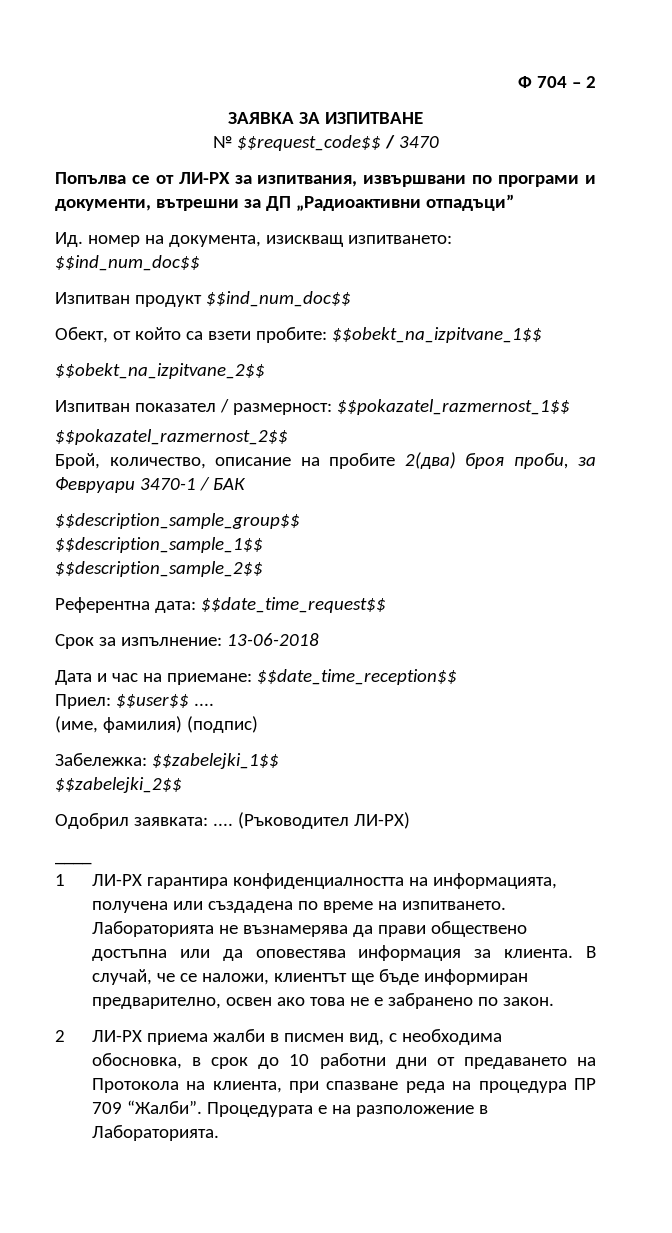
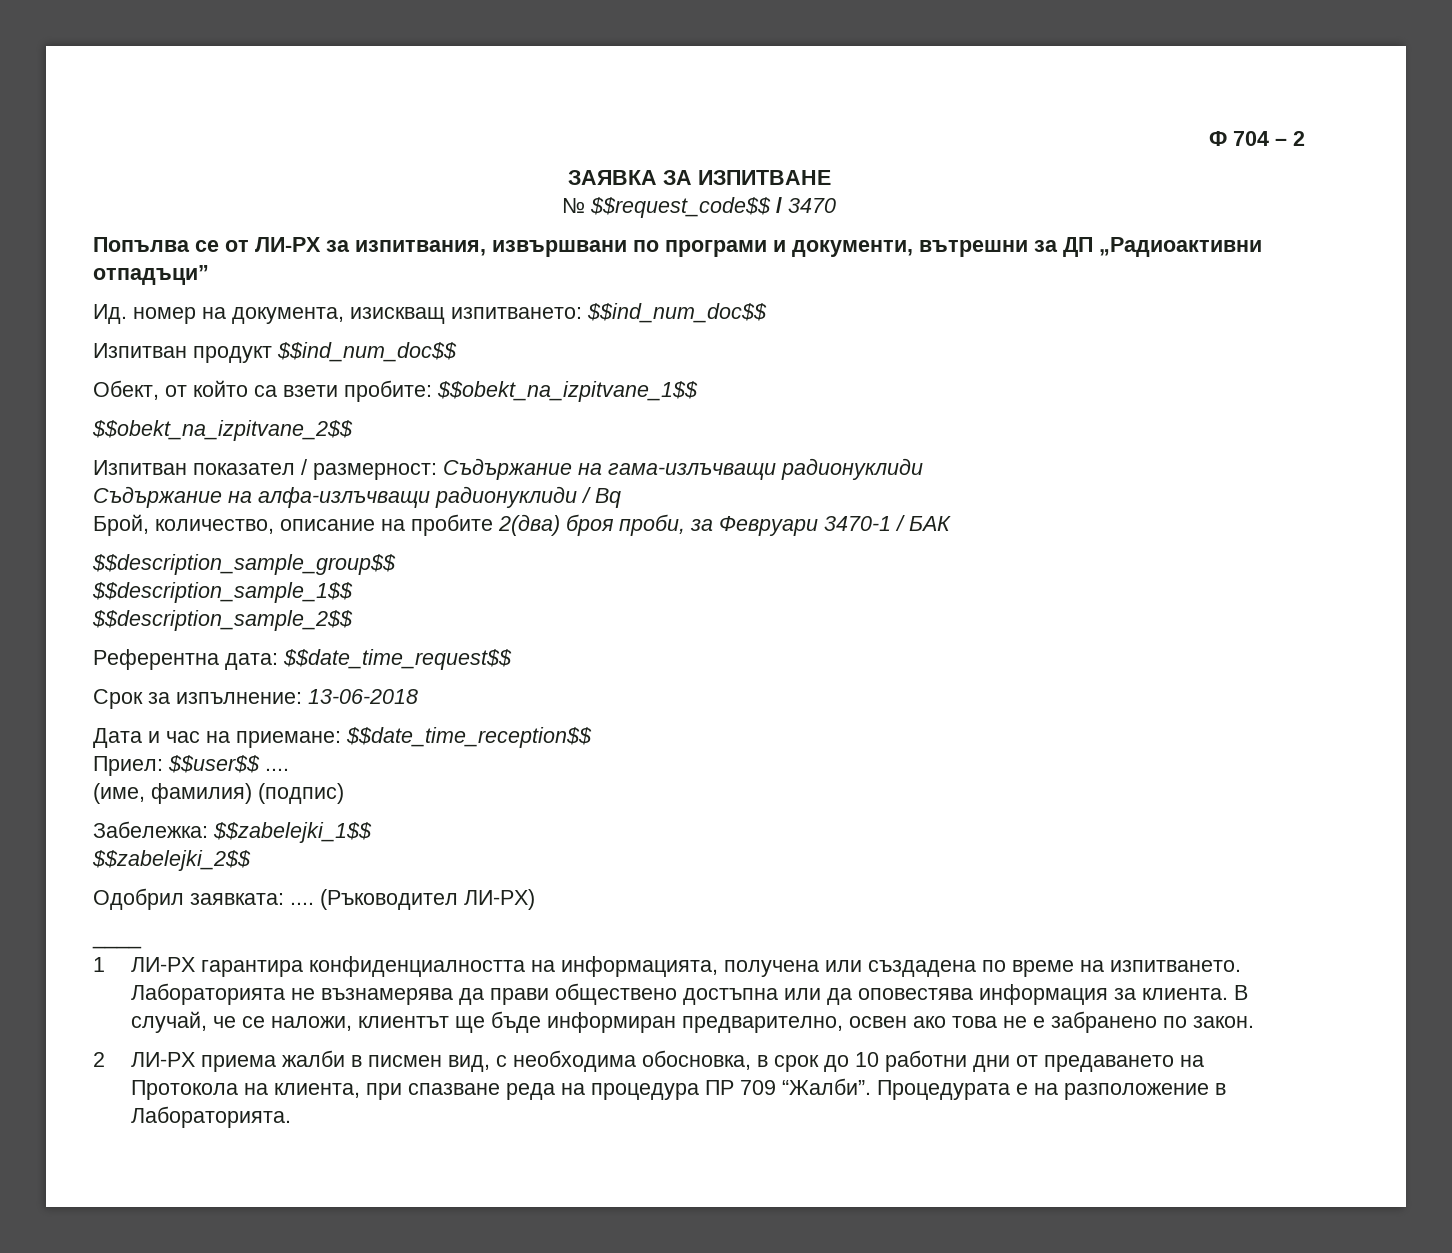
- Изпитван показател / размерност: $$pokazatel_razmernost_1$$
- $$pokazatel_razmernost_2$$
+ Изпитван показател / размерност: Съдържание на гама-излъчващи радионуклиди
+ Съдържание на алфа-излъчващи радионуклиди / Bq

